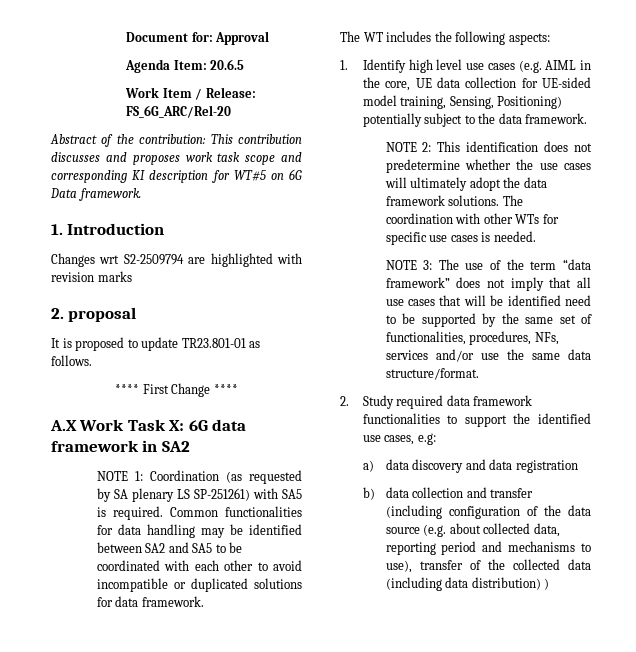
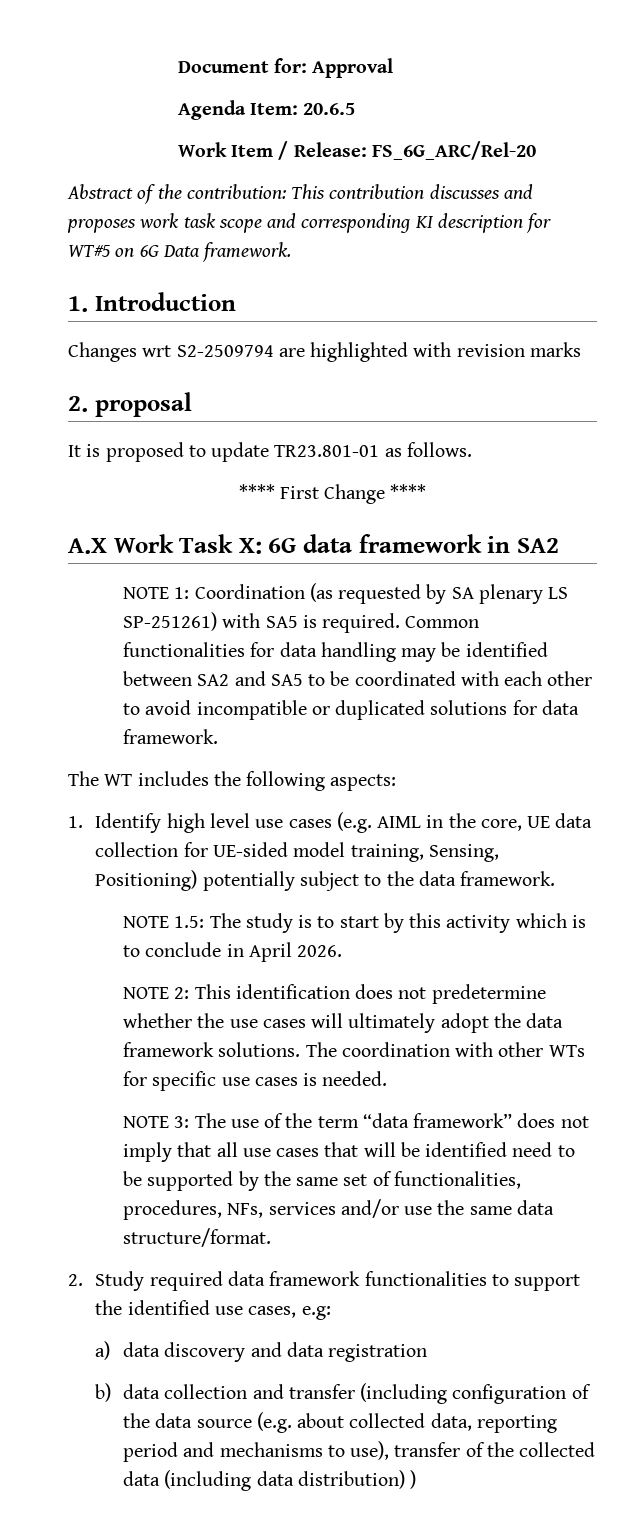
+ NOTE 1.5: The study is to start by this activity which is to conclude in April 2026.

